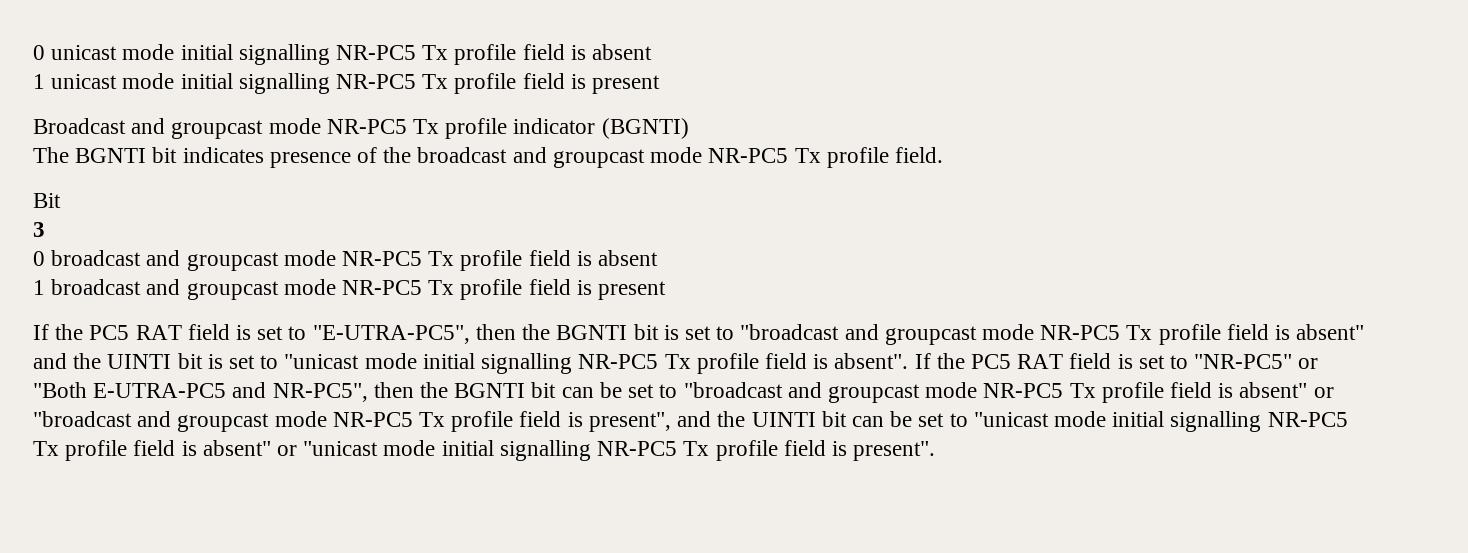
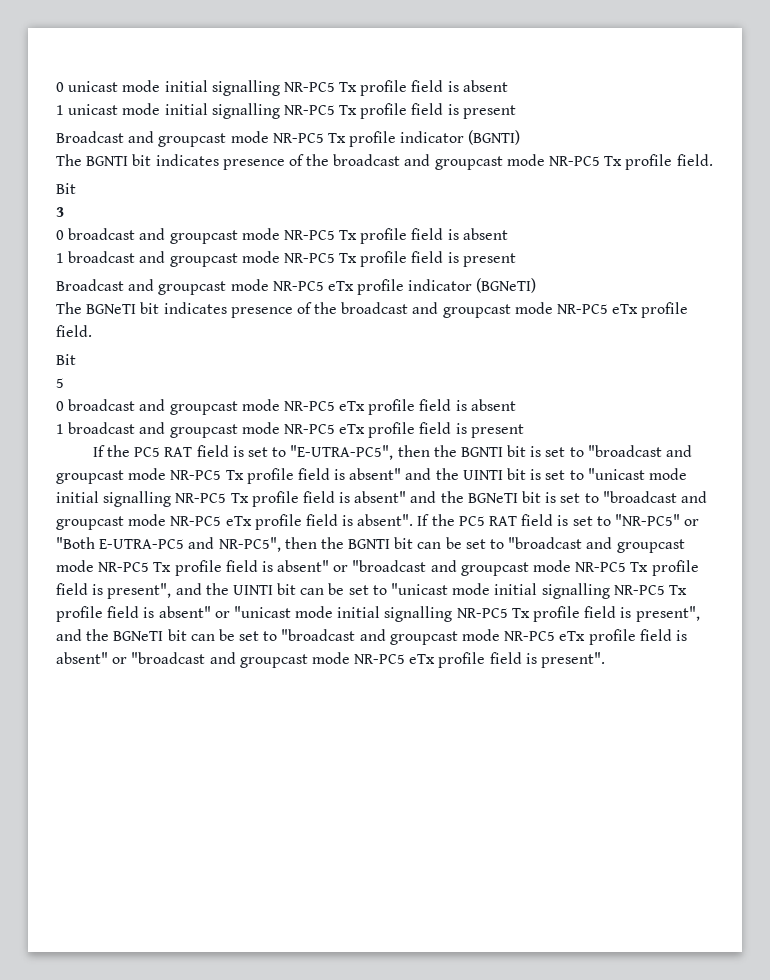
+ Broadcast and groupcast mode NR-PC5 eTx profile indicator (BGNeTI)
+ The BGNeTI bit indicates presence of the broadcast and groupcast mode NR-PC5 eTx profile field.
+ Bit
+ 5
+ 0 broadcast and groupcast mode NR-PC5 eTx profile field is absent
+ 1 broadcast and groupcast mode NR-PC5 eTx profile field is present
- If the PC5 RAT field is set to "E-UTRA-PC5", then the BGNTI bit is set to "broadcast and groupcast mode NR-PC5 Tx profile field is absent" and the UINTI bit is set to "unicast mode initial signalling NR-PC5 Tx profile field is absent".
+ If the PC5 RAT field is set to "E-UTRA-PC5", then the BGNTI bit is set to "broadcast and groupcast mode NR-PC5 Tx profile field is absent" and the UINTI bit is set to "unicast mode initial signalling NR-PC5 Tx profile field is absent" and the BGNeTI bit is set to "broadcast and groupcast mode NR-PC5 eTx profile field is absent".
- If the PC5 RAT field is set to "NR-PC5" or "Both E-UTRA-PC5 and NR-PC5", then the BGNTI bit can be set to "broadcast and groupcast mode NR-PC5 Tx profile field is absent" or "broadcast and groupcast mode NR-PC5 Tx profile field is present", and the UINTI bit can be set to "unicast mode initial signalling NR-PC5 Tx profile field is absent" or "unicast mode initial signalling NR-PC5 Tx profile field is present".
+ If the PC5 RAT field is set to "NR-PC5" or "Both E-UTRA-PC5 and NR-PC5", then the BGNTI bit can be set to "broadcast and groupcast mode NR-PC5 Tx profile field is absent" or "broadcast and groupcast mode NR-PC5 Tx profile field is present", and the UINTI bit can be set to "unicast mode initial signalling NR-PC5 Tx profile field is absent" or "unicast mode initial signalling NR-PC5 Tx profile field is present", and the BGNeTI bit can be set to "broadcast and groupcast mode NR-PC5 eTx profile field is absent" or "broadcast and groupcast mode NR-PC5 eTx profile field is present".

